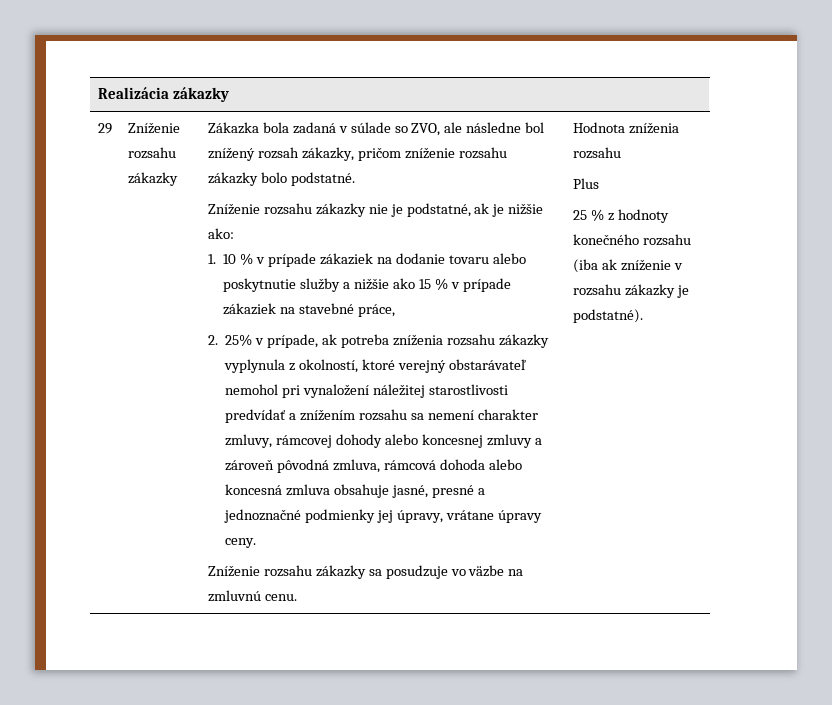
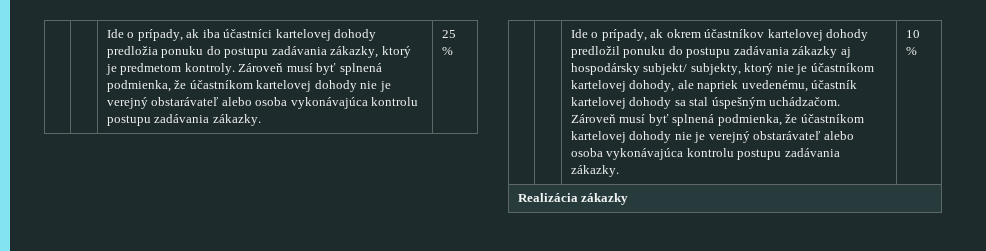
+ | | Ide o prípady, ak iba účastníci kartelovej dohody predložia ponuku do postupu zadávania zákazky, ktorý je predmetom kontroly. Zároveň musí byť splnená podmienka, že účastníkom kartelovej dohody nie je verejný obstarávateľ alebo osoba vykonávajúca kontrolu postupu zadávania zákazky. | 25 %
+ | | Ide o prípady, ak okrem účastníkov kartelovej dohody predložil ponuku do postupu zadávania zákazky aj hospodársky subjekt/ subjekty, ktorý nie je účastníkom kartelovej dohody, ale napriek uvedenému, účastník kartelovej dohody sa stal úspešným uchádzačom. Zároveň musí byť splnená podmienka, že účastníkom kartelovej dohody nie je verejný obstarávateľ alebo osoba vykonávajúca kontrolu postupu zadávania zákazky. | 10 %
  Realizácia zákazky
- 29 | Zníženie rozsahu zákazky | Zákazka bola zadaná v súlade so ZVO, ale následne bol znížený rozsah zákazky, pričom zníženie rozsahu zákazky bolo podstatné.
- Zníženie rozsahu zákazky nie je podstatné, ak je nižšie ako:
- 1. 10 % v prípade zákaziek na dodanie tovaru alebo poskytnutie služby a nižšie ako 15 % v prípade zákaziek na stavebné práce,
- 2. 25% v prípade, ak potreba zníženia rozsahu zákazky vyplynula z okolností, ktoré verejný obstarávateľ nemohol pri vynaložení náležitej starostlivosti predvídať a znížením rozsahu sa nemení charakter zmluvy, rámcovej dohody alebo koncesnej zmluvy a zároveň pôvodná zmluva, rámcová dohoda alebo koncesná zmluva obsahuje jasné, presné a jednoznačné podmienky jej úpravy, vrátane úpravy ceny.
- Zníženie rozsahu zákazky sa posudzuje vo väzbe na zmluvnú cenu. | Hodnota zníženia rozsahu
- Plus
- 25 % z hodnoty konečného rozsahu (iba ak zníženie v rozsahu zákazky je podstatné).

